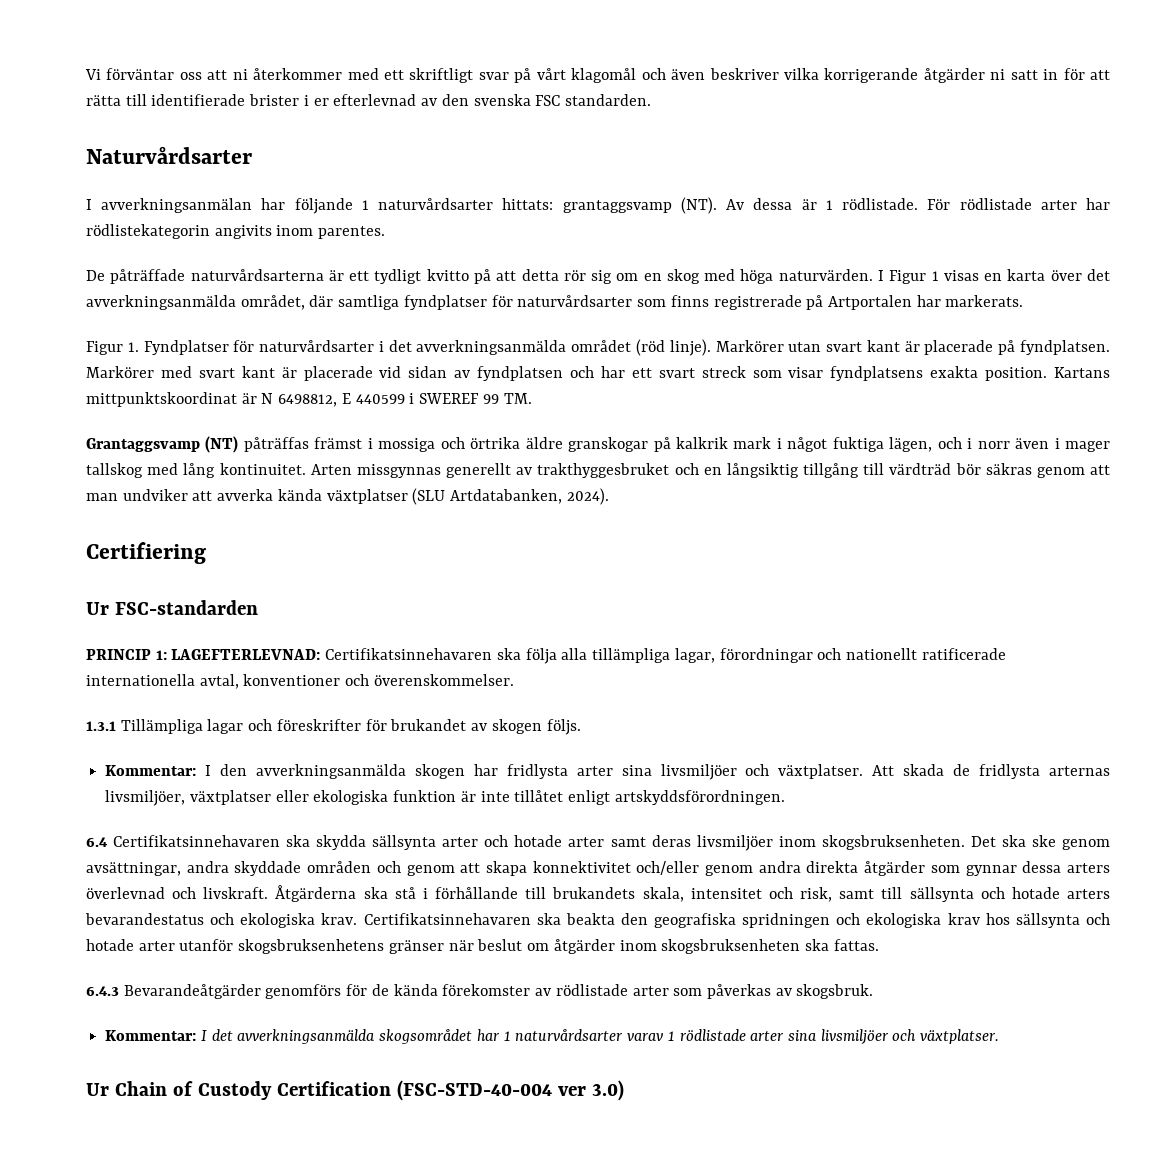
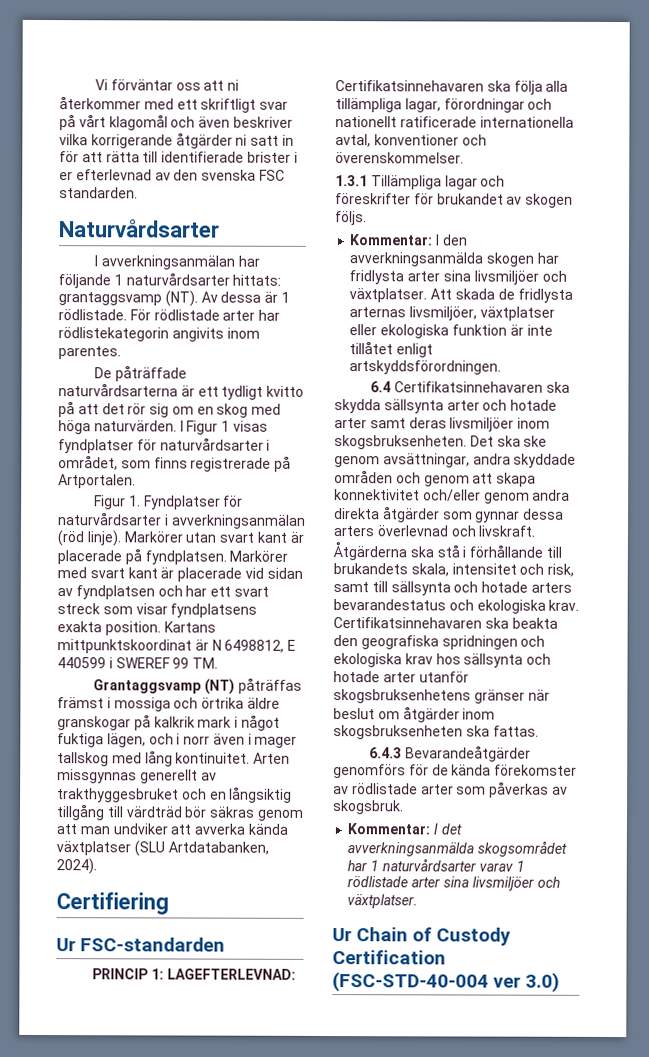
- De påträffade naturvårdsarterna är ett tydligt kvitto på att detta rör sig om en skog med höga naturvärden.
+ De påträffade naturvårdsarterna är ett tydligt kvitto på att det rör sig om en skog med höga naturvärden.
- I Figur 1 visas en karta över det avverkningsanmälda området, där samtliga fyndplatser för naturvårdsarter som finns registrerade på Artportalen har markerats.
+ I Figur 1 visas fyndplatser för naturvårdsarter i området, som finns registrerade på Artportalen.
- Figur 1. Fyndplatser för naturvårdsarter i det avverkningsanmälda området (röd linje).
+ Figur 1. Fyndplatser för naturvårdsarter i avverkningsanmälan (röd linje).

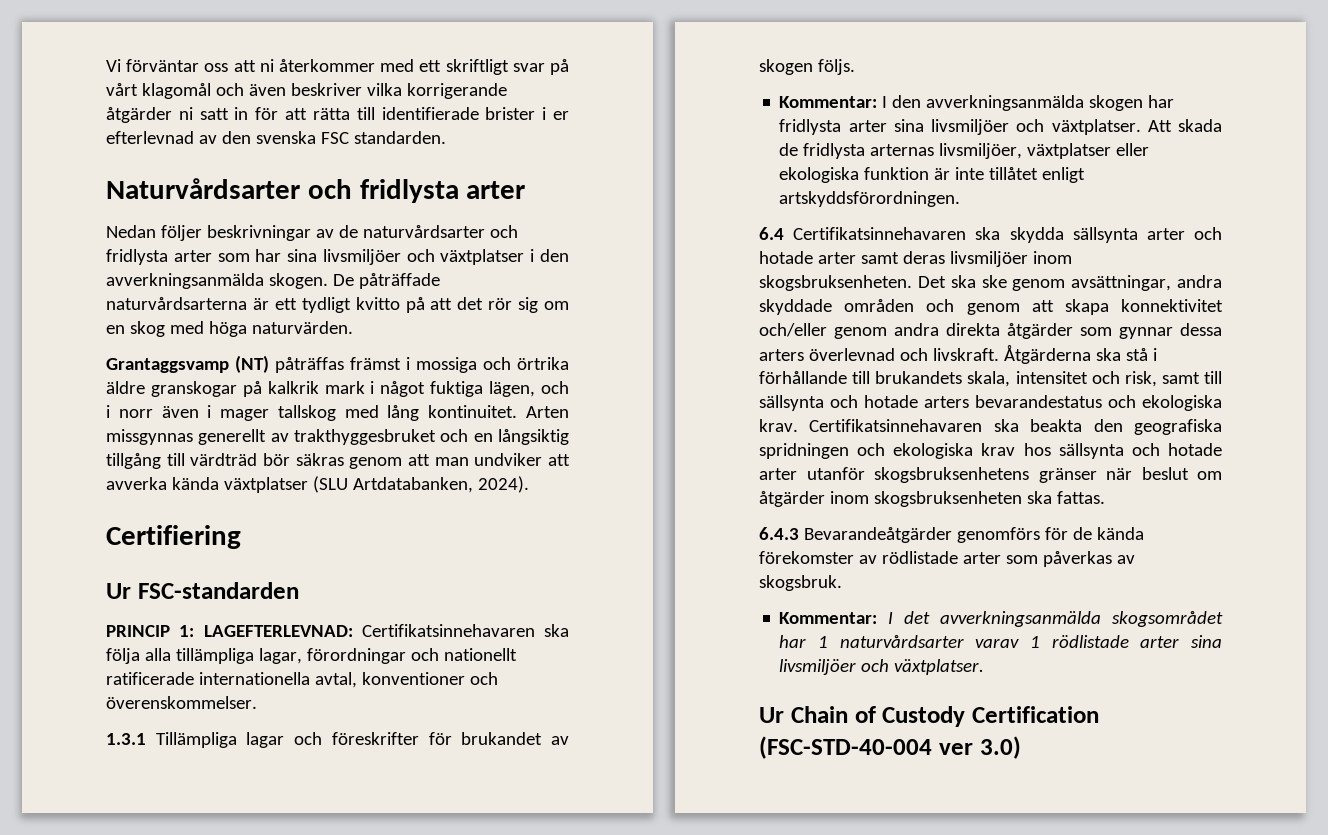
- Naturvårdsarter
- I avverkningsanmälan har följande 1 naturvårdsarter hittats: grantaggsvamp (NT). Av dessa är 1 rödlistade. För rödlistade arter har rödlistekategorin angivits inom parentes.
- De påträffade naturvårdsarterna är ett tydligt kvitto på att det rör sig om en skog med höga naturvärden. I Figur 1 visas fyndplatser för naturvårdsarter i området, som finns registrerade på Artportalen.
- Figur 1. Fyndplatser för naturvårdsarter i avverkningsanmälan (röd linje). Markörer utan svart kant är placerade på fyndplatsen. Markörer med svart kant är placerade vid sidan av fyndplatsen och har ett svart streck som visar fyndplatsens exakta position. Kartans mittpunktskoordinat är N 6498812, E 440599 i SWEREF 99 TM.
+ Naturvårdsarter och fridlysta arter
+ Nedan följer beskrivningar av de naturvårdsarter och fridlysta arter som har sina livsmiljöer och växtplatser i den avverkningsanmälda skogen. De påträffade naturvårdsarterna är ett tydligt kvitto på att det rör sig om en skog med höga naturvärden.

